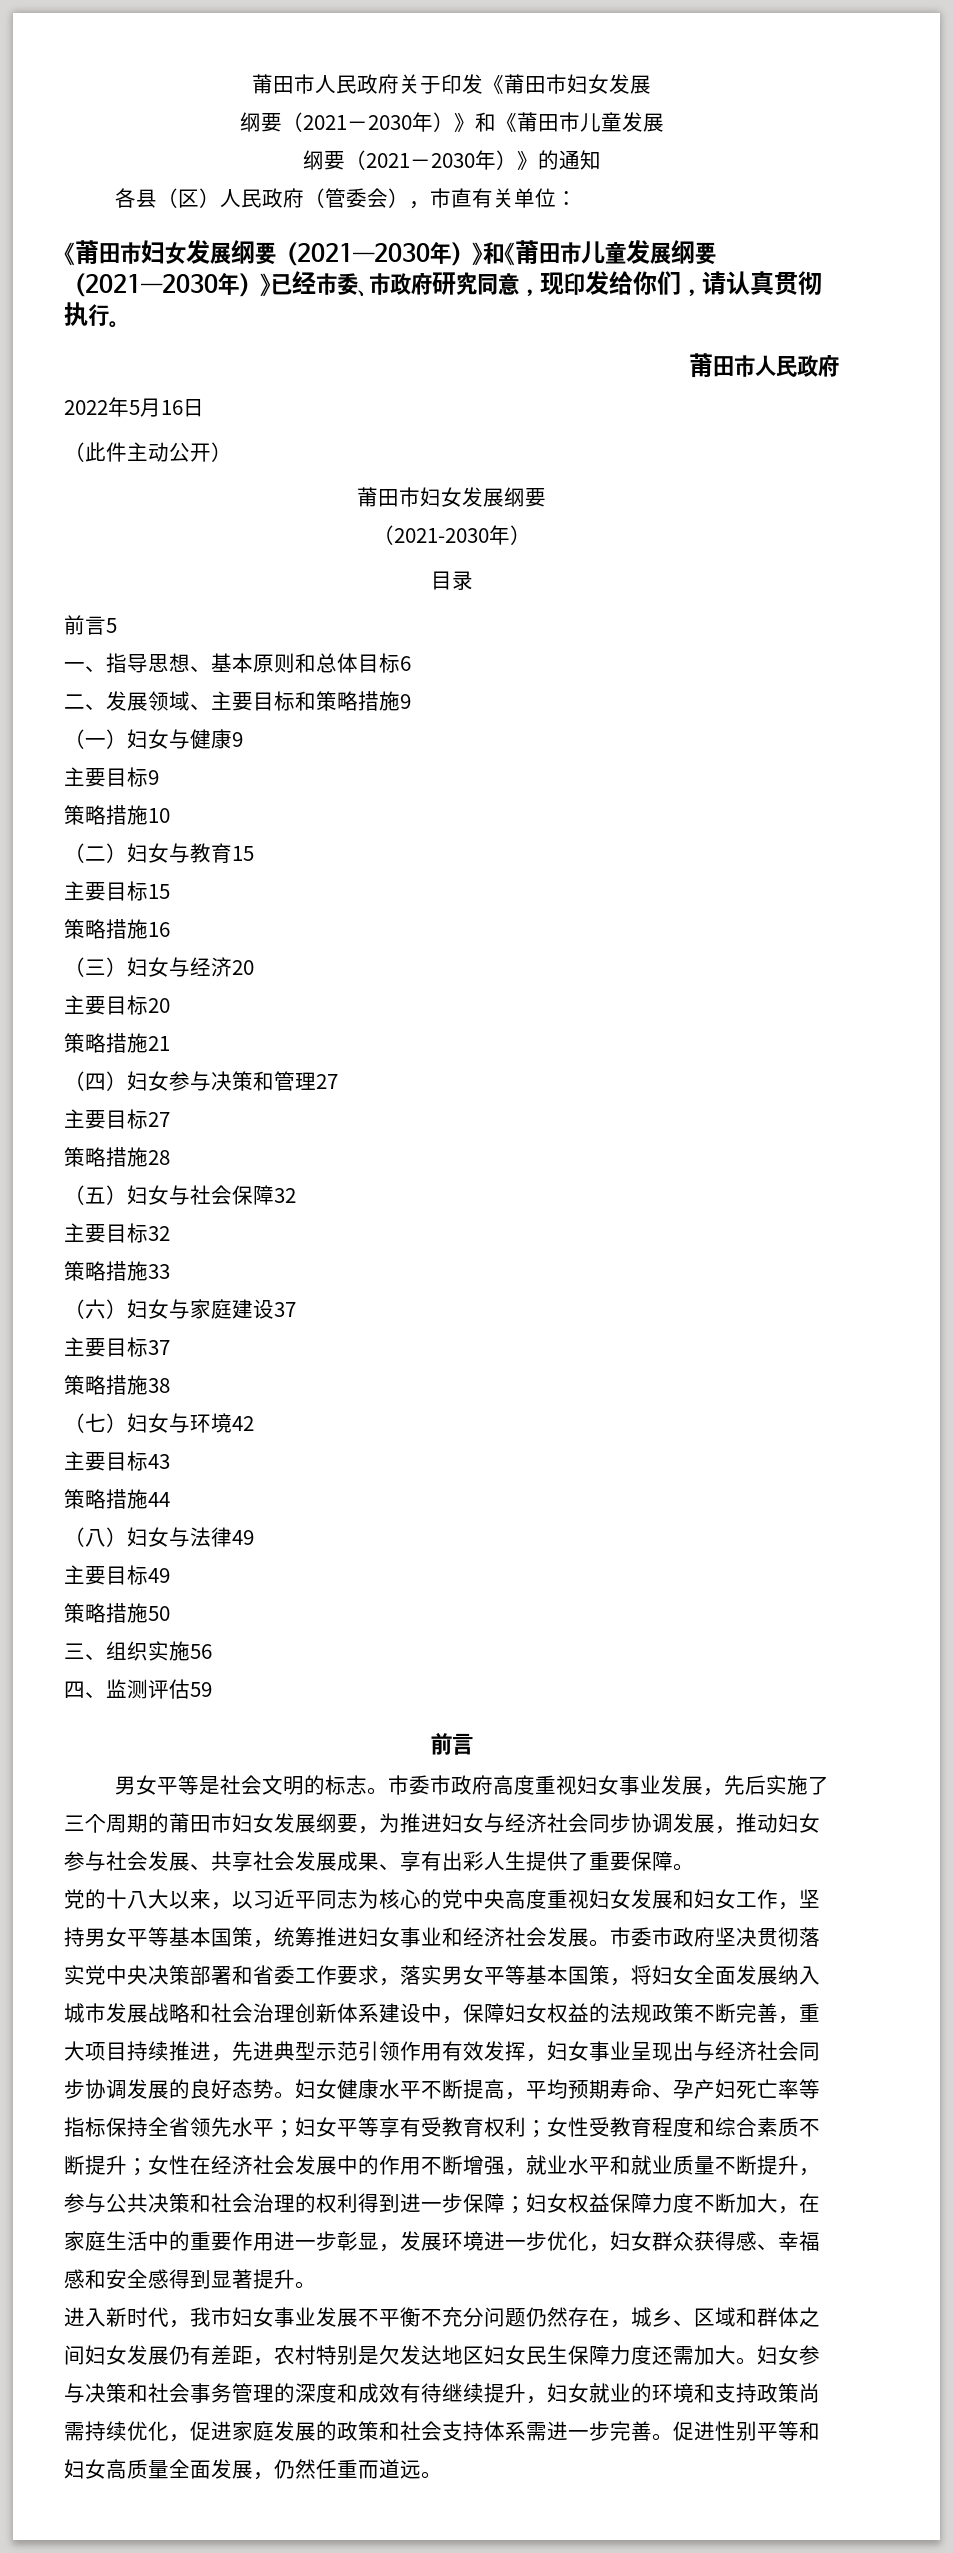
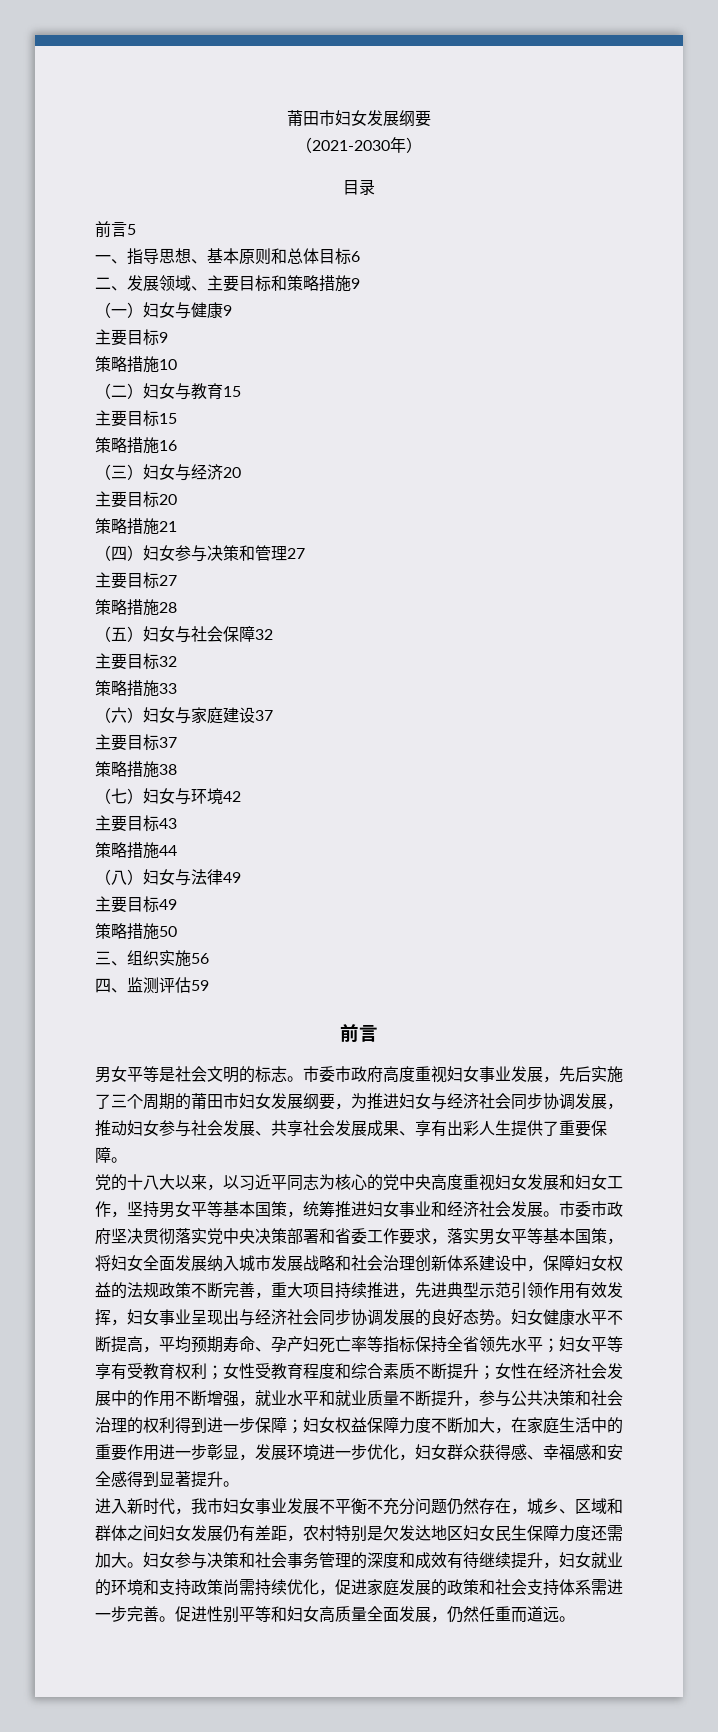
- 莆田市人民政府关于印发《莆田市妇女发展
- 纲要（2021－2030年）》和《莆田市儿童发展
- 纲要（2021－2030年）》的通知
- 各县（区）人民政府（管委会），市直有关单位：
- 《莆田市妇女发展纲要（2021—2030年）》和《莆田市儿童发展纲要（2021—2030年）》已经市委、市政府研究同意，现印发给你们，请认真贯彻执行。
- 莆田市人民政府
- 2022年5月16日
- （此件主动公开）

